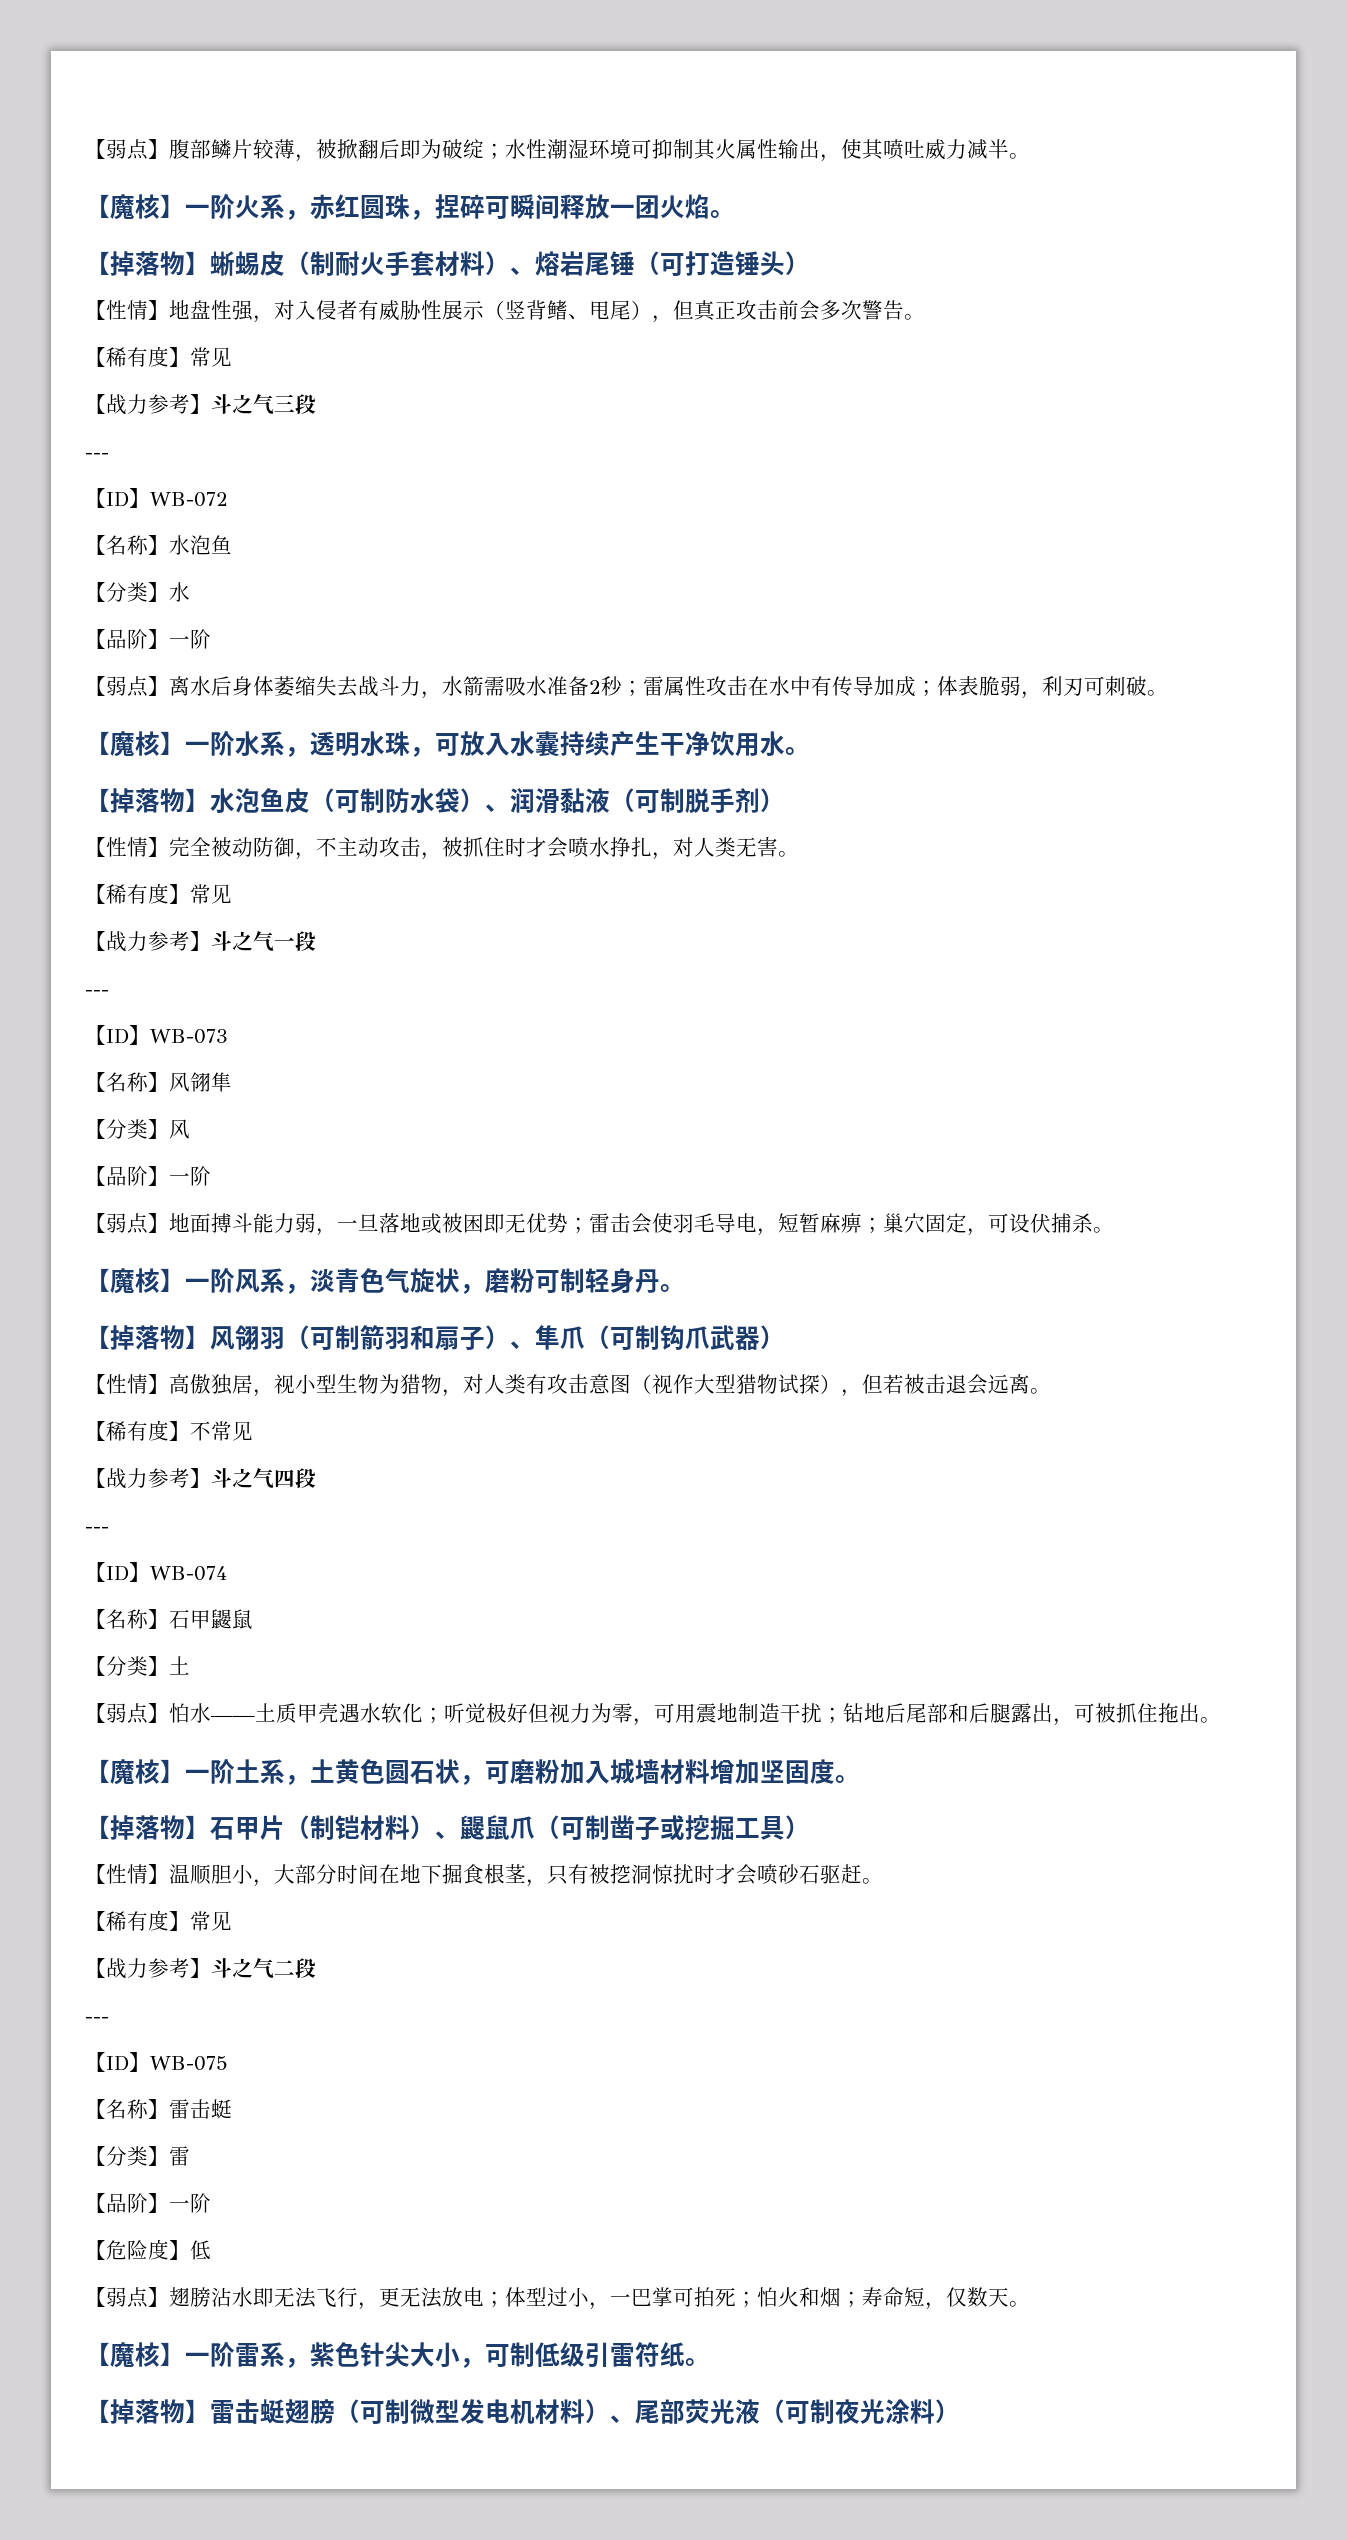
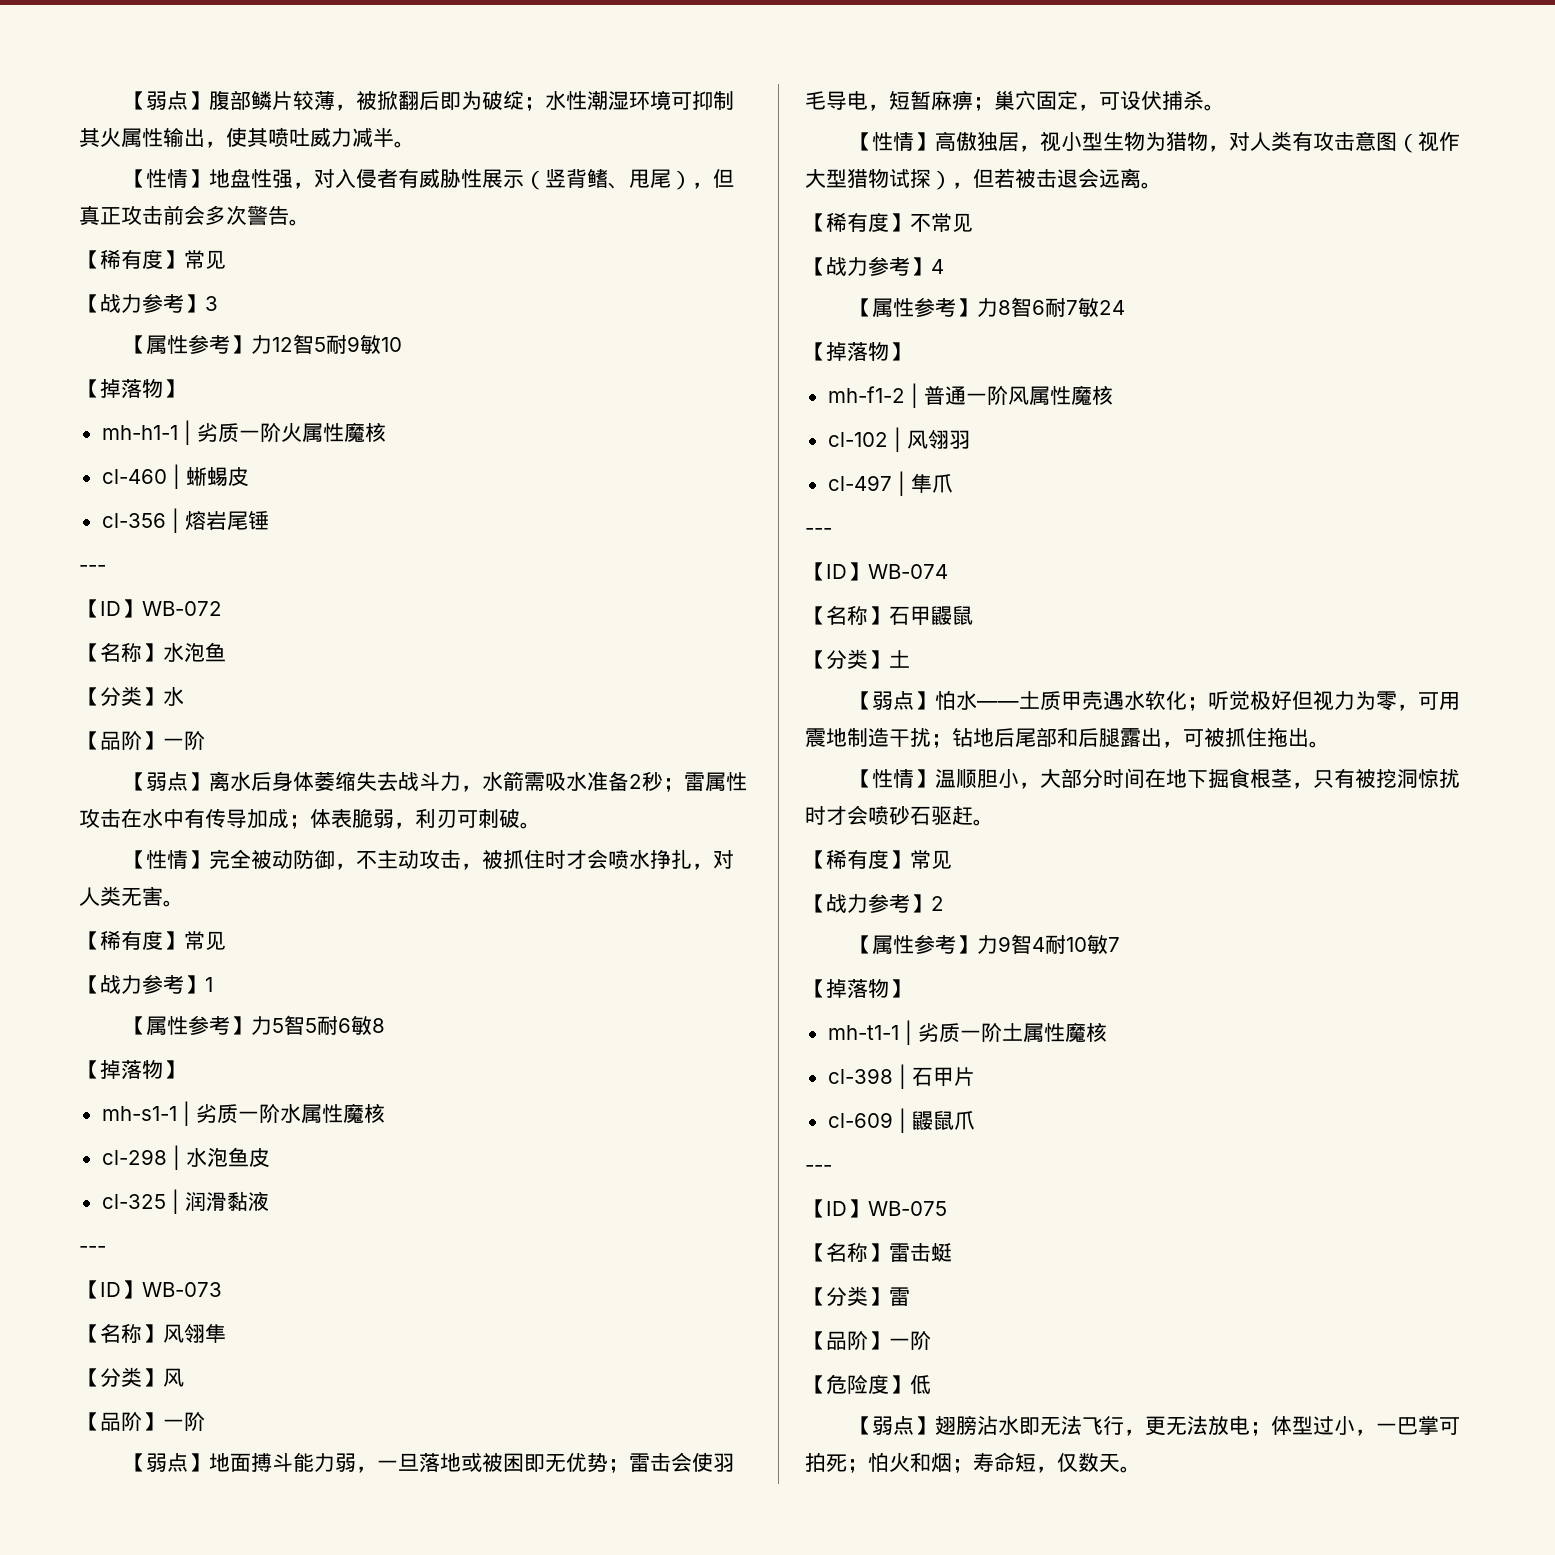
- 【魔核】一阶火系，赤红圆珠，捏碎可瞬间释放一团火焰。
- 【掉落物】蜥蜴皮（制耐火手套材料）、熔岩尾锤（可打造锤头）
- 【战力参考】斗之气三段
+ 【战力参考】3
+ 【属性参考】力12智5耐9敏10
+ 【掉落物】
+ mh-h1-1 | 劣质一阶火属性魔核
+ cl-460 | 蜥蜴皮
+ cl-356 | 熔岩尾锤
- 【魔核】一阶水系，透明水珠，可放入水囊持续产生干净饮用水。
- 【掉落物】水泡鱼皮（可制防水袋）、润滑黏液（可制脱手剂）
- 【战力参考】斗之气一段
+ 【战力参考】1
+ 【属性参考】力5智5耐6敏8
+ 【掉落物】
+ mh-s1-1 | 劣质一阶水属性魔核
+ cl-298 | 水泡鱼皮
+ cl-325 | 润滑黏液
- 【魔核】一阶风系，淡青色气旋状，磨粉可制轻身丹。
- 【掉落物】风翎羽（可制箭羽和扇子）、隼爪（可制钩爪武器）
- 【战力参考】斗之气四段
+ 【战力参考】4
+ 【属性参考】力8智6耐7敏24
+ 【掉落物】
+ mh-f1-2 | 普通一阶风属性魔核
+ cl-102 | 风翎羽
+ cl-497 | 隼爪
- 【魔核】一阶土系，土黄色圆石状，可磨粉加入城墙材料增加坚固度。
- 【掉落物】石甲片（制铠材料）、鼹鼠爪（可制凿子或挖掘工具）
- 【战力参考】斗之气二段
+ 【战力参考】2
+ 【属性参考】力9智4耐10敏7
+ 【掉落物】
+ mh-t1-1 | 劣质一阶土属性魔核
+ cl-398 | 石甲片
+ cl-609 | 鼹鼠爪
- 【魔核】一阶雷系，紫色针尖大小，可制低级引雷符纸。
- 【掉落物】雷击蜓翅膀（可制微型发电机材料）、尾部荧光液（可制夜光涂料）

